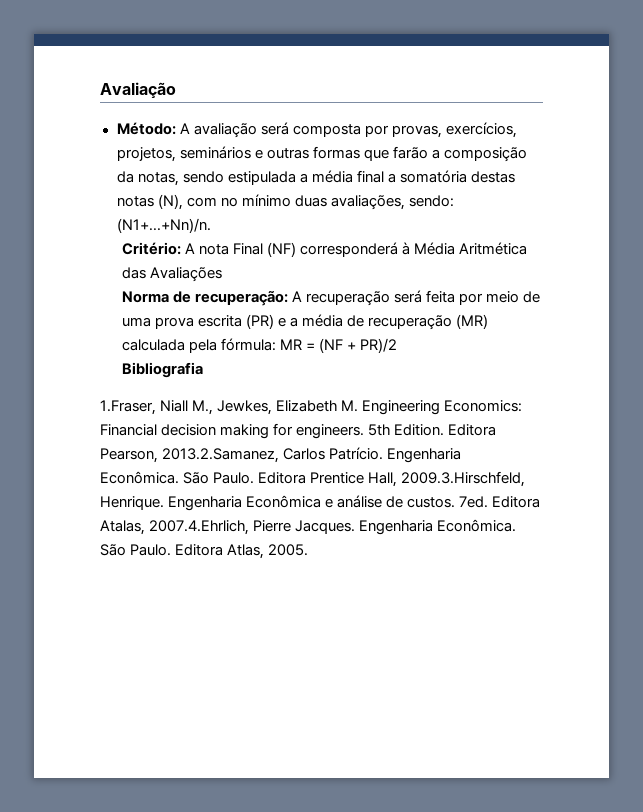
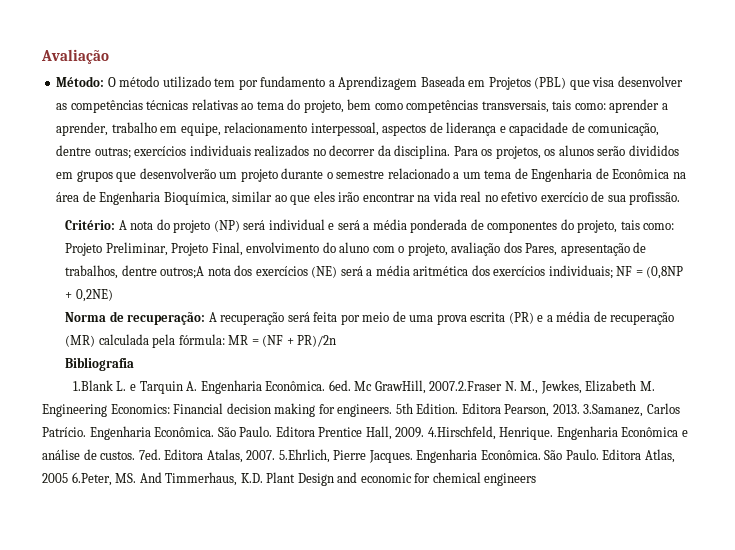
- Método: A avaliação será composta por provas, exercícios, projetos, seminários e outras formas que farão a composição da notas, sendo estipulada a média final a somatória destas notas (N), com no mínimo duas avaliações, sendo: (N1+...+Nn)/n.
- Critério: A nota Final (NF) corresponderá à Média Aritmética das Avaliações
+ Método: O método utilizado tem por fundamento a Aprendizagem Baseada em Projetos (PBL) que visa desenvolver as competências técnicas relativas ao tema do projeto, bem como competências transversais, tais como: aprender a aprender, trabalho em equipe, relacionamento interpessoal, aspectos de liderança e capacidade de comunicação, dentre outras; exercícios individuais realizados no decorrer da disciplina. Para os projetos, os alunos serão divididos em grupos que desenvolverão um projeto durante o semestre relacionado a um tema de Engenharia de Econômica na área de Engenharia Bioquímica, similar ao que eles irão encontrar na vida real no efetivo exercício de sua profissão.
+ Critério: A nota do projeto (NP) será individual e será a média ponderada de componentes do projeto, tais como: Projeto Preliminar, Projeto Final, envolvimento do aluno com o projeto, avaliação dos Pares, apresentação de trabalhos, dentre outros;A nota dos exercícios (NE) será a média aritmética dos exercícios individuais; NF = (0,8NP + 0,2NE)
- Norma de recuperação: A recuperação será feita por meio de uma prova escrita (PR) e a média de recuperação (MR) calculada pela fórmula: MR = (NF + PR)/2
+ Norma de recuperação: A recuperação será feita por meio de uma prova escrita (PR) e a média de recuperação (MR) calculada pela fórmula: MR = (NF + PR)/2n
- 1.Fraser, Niall M., Jewkes, Elizabeth M. Engineering Economics: Financial decision making for engineers.
+ 1.Blank L. e Tarquin A. Engenharia Econômica. 6ed. Mc GrawHill, 2007.2.Fraser N. M., Jewkes, Elizabeth M. Engineering Economics: Financial decision making for engineers.
- Editora Pearson, 2013.2.Samanez, Carlos Patrício.
+ Editora Pearson, 2013. 3.Samanez, Carlos Patrício.
- Editora Prentice Hall, 2009.3.Hirschfeld, Henrique.
+ Editora Prentice Hall, 2009. 4.Hirschfeld, Henrique.
- Editora Atalas, 2007.4.Ehrlich, Pierre Jacques.
+ Editora Atalas, 2007. 5.Ehrlich, Pierre Jacques.
- Editora Atlas, 2005.
+ Editora Atlas, 2005 6.Peter, MS. And Timmerhaus, K.D. Plant Design and economic for chemical engineers

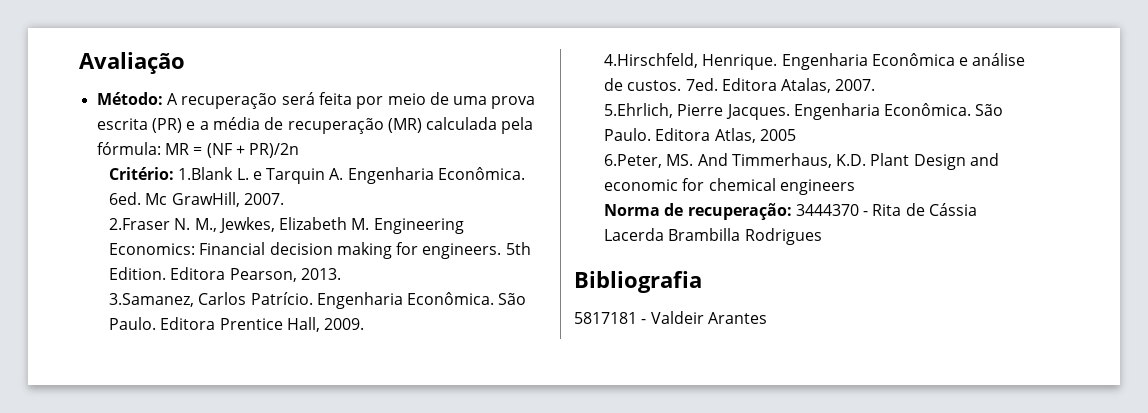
- Método: O método utilizado tem por fundamento a Aprendizagem Baseada em Projetos (PBL) que visa desenvolver as competências técnicas relativas ao tema do projeto, bem como competências transversais, tais como: aprender a aprender, trabalho em equipe, relacionamento interpessoal, aspectos de liderança e capacidade de comunicação, dentre outras; exercícios individuais realizados no decorrer da disciplina. Para os projetos, os alunos serão divididos em grupos que desenvolverão um projeto durante o semestre relacionado a um tema de Engenharia de Econômica na área de Engenharia Bioquímica, similar ao que eles irão encontrar na vida real no efetivo exercício de sua profissão.
- Critério: A nota do projeto (NP) será individual e será a média ponderada de componentes do projeto, tais como: Projeto Preliminar, Projeto Final, envolvimento do aluno com o projeto, avaliação dos Pares, apresentação de trabalhos, dentre outros;A nota dos exercícios (NE) será a média aritmética dos exercícios individuais; NF = (0,8NP + 0,2NE)
- Norma de recuperação: A recuperação será feita por meio de uma prova escrita (PR) e a média de recuperação (MR) calculada pela fórmula: MR = (NF + PR)/2n
+ Método: A recuperação será feita por meio de uma prova escrita (PR) e a média de recuperação (MR) calculada pela fórmula: MR = (NF + PR)/2n
- Bibliografia
- 1.Blank L. e Tarquin A. Engenharia Econômica.
+ Critério: 1.Blank L. e Tarquin A. Engenharia Econômica.
- Mc GrawHill, 2007.2.Fraser N. M., Jewkes, Elizabeth M. Engineering Economics: Financial decision making for engineers.
+ Mc GrawHill, 2007.
+ 2.Fraser N. M., Jewkes, Elizabeth M. Engineering Economics: Financial decision making for engineers.
- Editora Pearson, 2013. 3.Samanez, Carlos Patrício.
+ Editora Pearson, 2013.
+ 3.Samanez, Carlos Patrício.
- Editora Prentice Hall, 2009. 4.Hirschfeld, Henrique.
+ Editora Prentice Hall, 2009.
+ 4.Hirschfeld, Henrique.
- Editora Atalas, 2007. 5.Ehrlich, Pierre Jacques.
+ Editora Atalas, 2007.
+ 5.Ehrlich, Pierre Jacques.
- Editora Atlas, 2005 6.Peter, MS. And Timmerhaus, K.D. Plant Design and economic for chemical engineers
+ Editora Atlas, 2005
+ 6.Peter, MS. And Timmerhaus, K.D. Plant Design and economic for chemical engineers
+ Norma de recuperação: 3444370 - Rita de Cássia Lacerda Brambilla Rodrigues
+ Bibliografia
+ 5817181 - Valdeir Arantes

